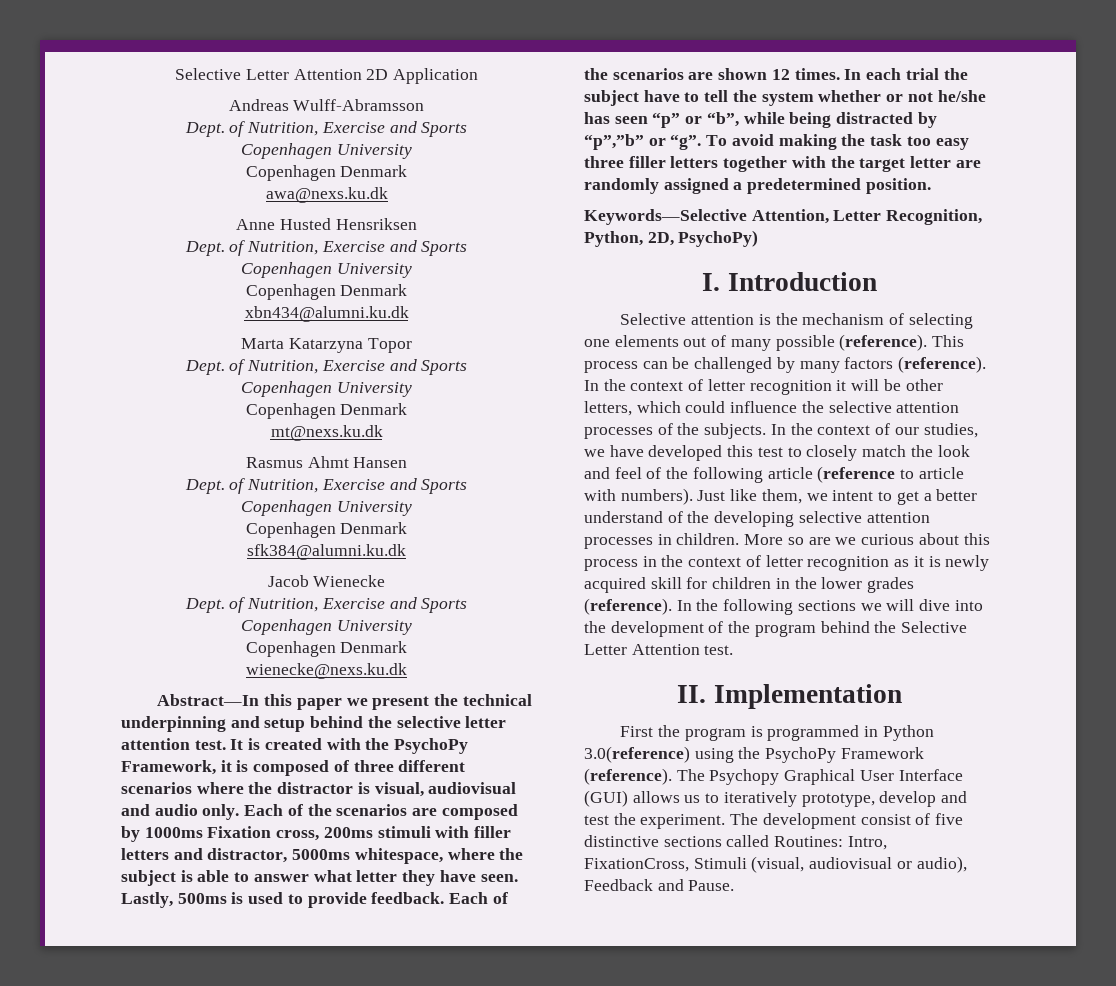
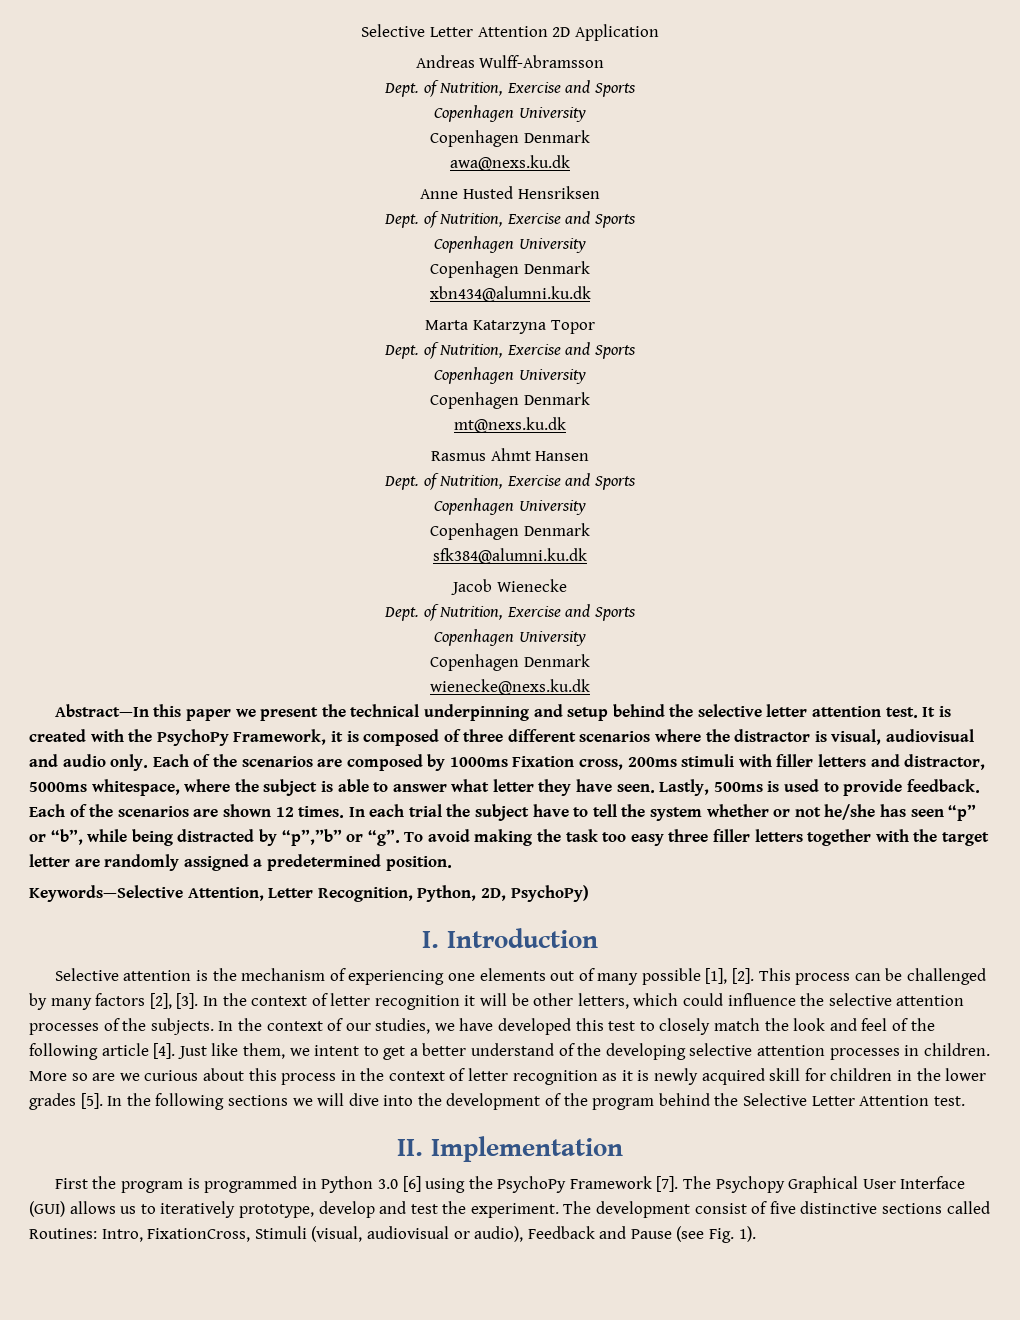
- Selective attention is the mechanism of selecting one elements out of many possible (reference).
+ Selective attention is the mechanism of experiencing one elements out of many possible [1], [2].
- This process can be challenged by many factors (reference).
+ This process can be challenged by many factors [2], [3].
- In the context of our studies, we have developed this test to closely match the look and feel of the following article (reference to article with numbers).
+ In the context of our studies, we have developed this test to closely match the look and feel of the following article [4].
- More so are we curious about this process in the context of letter recognition as it is newly acquired skill for children in the lower grades (reference).
+ More so are we curious about this process in the context of letter recognition as it is newly acquired skill for children in the lower grades [5].
- First the program is programmed in Python 3.0(reference) using the PsychoPy Framework (reference).
+ First the program is programmed in Python 3.0 [6] using the PsychoPy Framework [7].
- The development consist of five distinctive sections called Routines: Intro, FixationCross, Stimuli (visual, audiovisual or audio), Feedback and Pause.
+ The development consist of five distinctive sections called Routines: Intro, FixationCross, Stimuli (visual, audiovisual or audio), Feedback and Pause (see Fig. 1).

